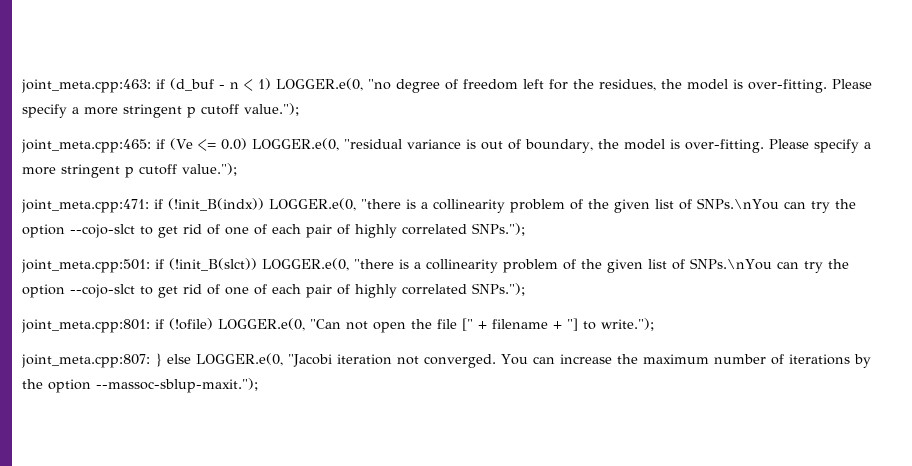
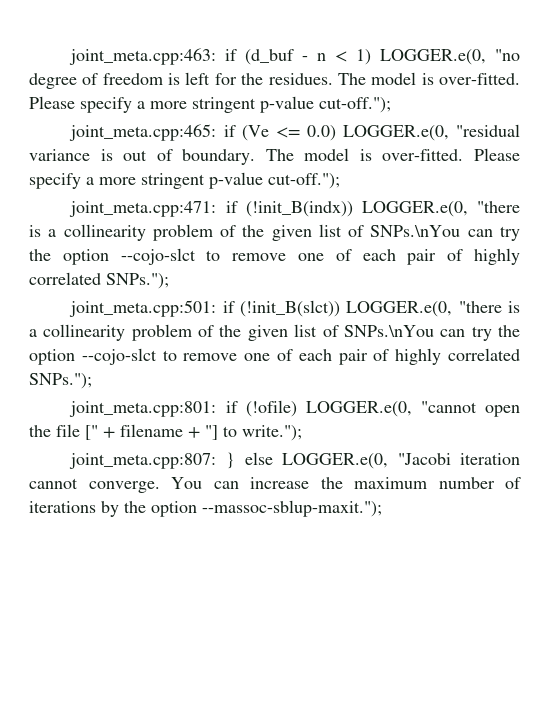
- joint_meta.cpp:463: if (d_buf - n < 1) LOGGER.e(0, "no degree of freedom left for the residues, the model is over-fitting. Please specify a more stringent p cutoff value.");
+ joint_meta.cpp:463: if (d_buf - n < 1) LOGGER.e(0, "no degree of freedom is left for the residues. The model is over-fitted. Please specify a more stringent p-value cut-off.");
- joint_meta.cpp:465: if (Ve <= 0.0) LOGGER.e(0, "residual variance is out of boundary, the model is over-fitting. Please specify a more stringent p cutoff value.");
+ joint_meta.cpp:465: if (Ve <= 0.0) LOGGER.e(0, "residual variance is out of boundary. The model is over-fitted. Please specify a more stringent p-value cut-off.");
- joint_meta.cpp:471: if (!init_B(indx)) LOGGER.e(0, "there is a collinearity problem of the given list of SNPs.\nYou can try the option --cojo-slct to get rid of one of each pair of highly correlated SNPs.");
+ joint_meta.cpp:471: if (!init_B(indx)) LOGGER.e(0, "there is a collinearity problem of the given list of SNPs.\nYou can try the option --cojo-slct to remove one of each pair of highly correlated SNPs.");
- joint_meta.cpp:501: if (!init_B(slct)) LOGGER.e(0, "there is a collinearity problem of the given list of SNPs.\nYou can try the option --cojo-slct to get rid of one of each pair of highly correlated SNPs.");
+ joint_meta.cpp:501: if (!init_B(slct)) LOGGER.e(0, "there is a collinearity problem of the given list of SNPs.\nYou can try the option --cojo-slct to remove one of each pair of highly correlated SNPs.");
- joint_meta.cpp:801: if (!ofile) LOGGER.e(0, "Can not open the file [" + filename + "] to write.");
+ joint_meta.cpp:801: if (!ofile) LOGGER.e(0, "cannot open the file [" + filename + "] to write.");
- joint_meta.cpp:807: } else LOGGER.e(0, "Jacobi iteration not converged.
+ joint_meta.cpp:807: } else LOGGER.e(0, "Jacobi iteration cannot converge.

